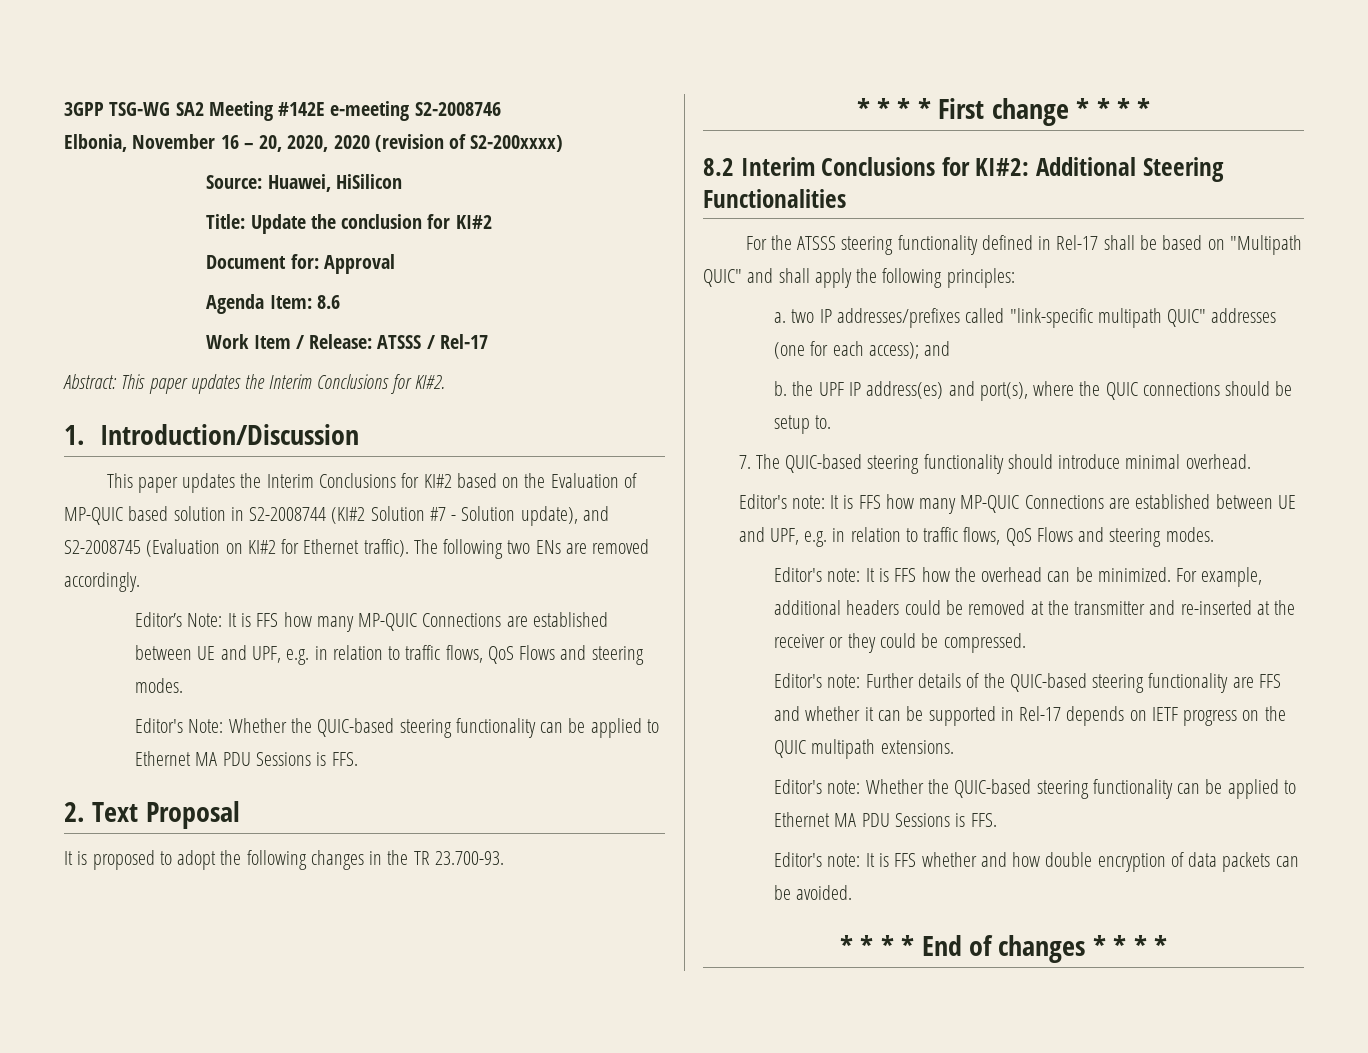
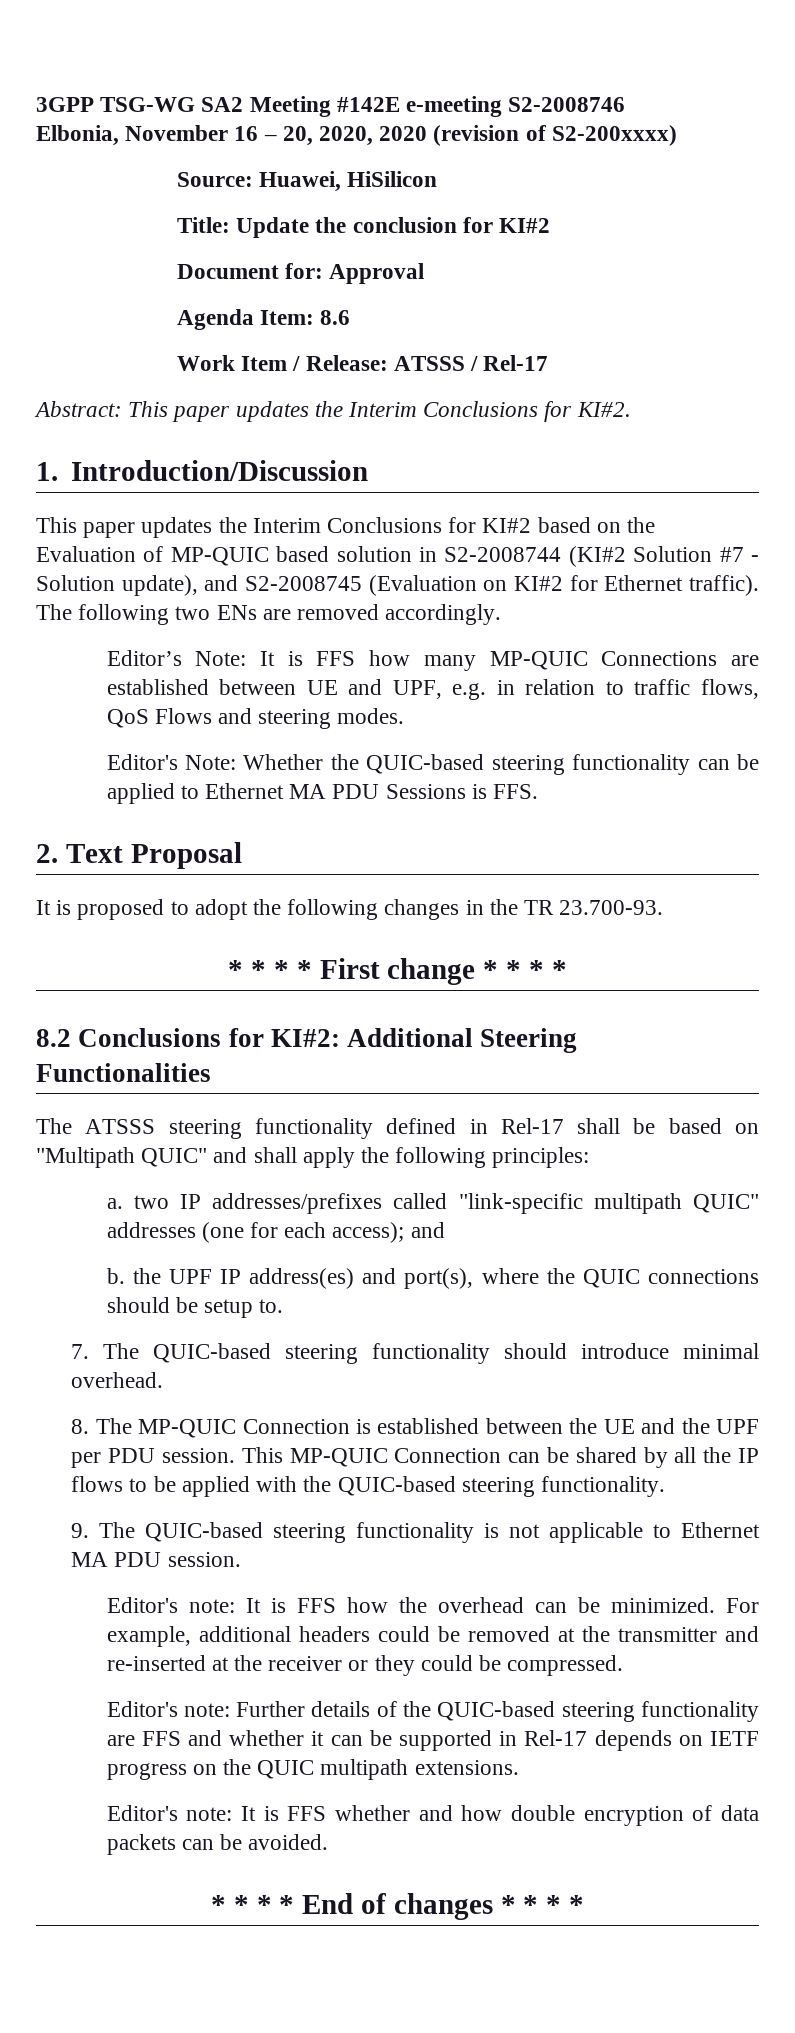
- 8.2 Interim Conclusions for KI#2: Additional Steering Functionalities
+ 8.2 Conclusions for KI#2: Additional Steering Functionalities
- For the ATSSS steering functionality defined in Rel-17 shall be based on "Multipath QUIC" and shall apply the following principles:
+ The ATSSS steering functionality defined in Rel-17 shall be based on "Multipath QUIC" and shall apply the following principles:
- Editor's note: It is FFS how many MP-QUIC Connections are established between UE and UPF, e.g. in relation to traffic flows, QoS Flows and steering modes.
+ 8. The MP-QUIC Connection is established between the UE and the UPF per PDU session. This MP-QUIC Connection can be shared by all the IP flows to be applied with the QUIC-based steering functionality.
+ 9. The QUIC-based steering functionality is not applicable to Ethernet MA PDU session.
- Editor's note: Whether the QUIC-based steering functionality can be applied to Ethernet MA PDU Sessions is FFS.

